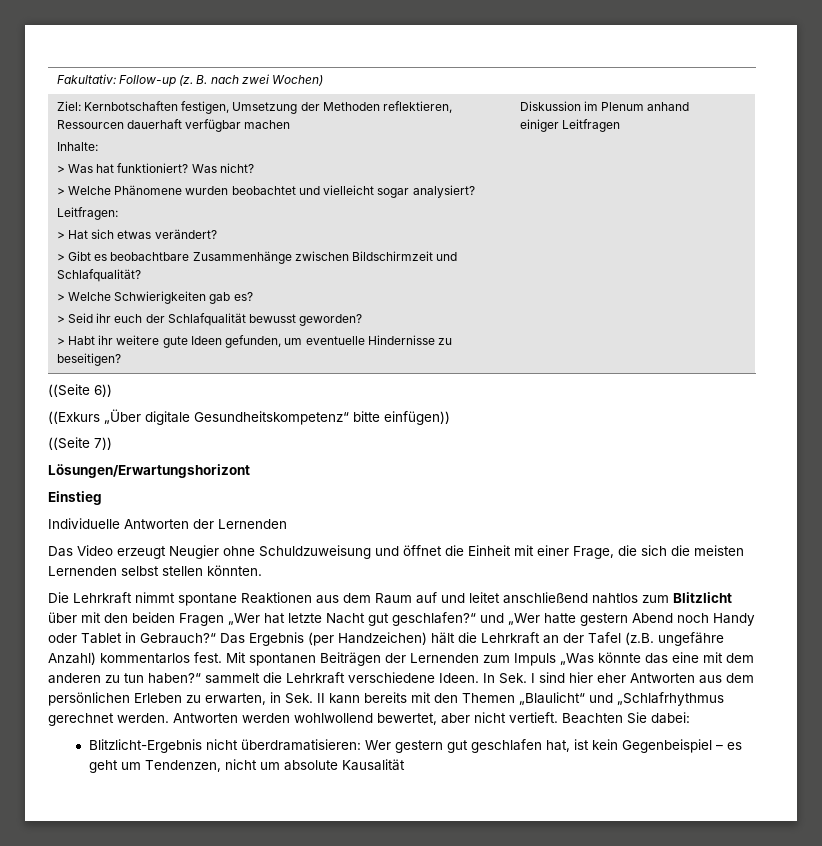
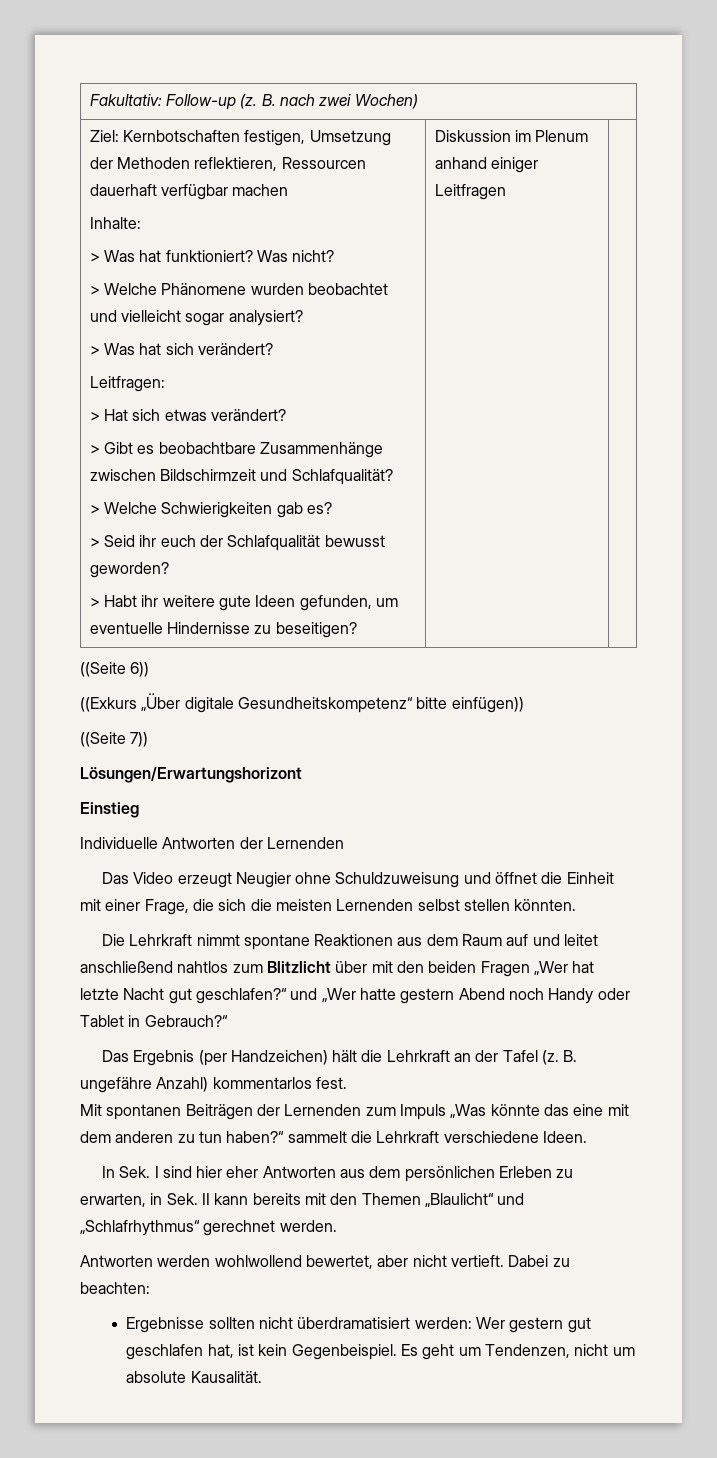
+ > Was hat sich verändert?
- Die Lehrkraft nimmt spontane Reaktionen aus dem Raum auf und leitet anschließend nahtlos zum Blitzlicht über mit den beiden Fragen „Wer hat letzte Nacht gut geschlafen?“ und „Wer hatte gestern Abend noch Handy oder Tablet in Gebrauch?“ Das Ergebnis (per Handzeichen) hält die Lehrkraft an der Tafel (z.B. ungefähre Anzahl) kommentarlos fest. Mit spontanen Beiträgen der Lernenden zum Impuls „Was könnte das eine mit dem anderen zu tun haben?“ sammelt die Lehrkraft verschiedene Ideen. In Sek. I sind hier eher Antworten aus dem persönlichen Erleben zu erwarten, in Sek. II kann bereits mit den Themen „Blaulicht“ und „Schlafrhythmus gerechnet werden. Antworten werden wohlwollend bewertet, aber nicht vertieft.
+ Die Lehrkraft nimmt spontane Reaktionen aus dem Raum auf und leitet anschließend nahtlos zum Blitzlicht über mit den beiden Fragen „Wer hat letzte Nacht gut geschlafen?“ und „Wer hatte gestern Abend noch Handy oder Tablet in Gebrauch?“
+ Das Ergebnis (per Handzeichen) hält die Lehrkraft an der Tafel (z. B. ungefähre Anzahl) kommentarlos fest.
+ Mit spontanen Beiträgen der Lernenden zum Impuls „Was könnte das eine mit dem anderen zu tun haben?“ sammelt die Lehrkraft verschiedene Ideen.
+ In Sek. I sind hier eher Antworten aus dem persönlichen Erleben zu erwarten, in Sek. II kann bereits mit den Themen „Blaulicht“ und „Schlafrhythmus“ gerechnet werden.
+ Antworten werden wohlwollend bewertet, aber nicht vertieft.
- Beachten Sie dabei:
- Blitzlicht-Ergebnis nicht überdramatisieren: Wer gestern gut geschlafen hat, ist kein Gegenbeispiel – es geht um Tendenzen, nicht um absolute Kausalität
+ Dabei zu beachten:
+ Ergebnisse sollten nicht überdramatisiert werden: Wer gestern gut geschlafen hat, ist kein Gegenbeispiel. Es geht um Tendenzen, nicht um absolute Kausalität.

